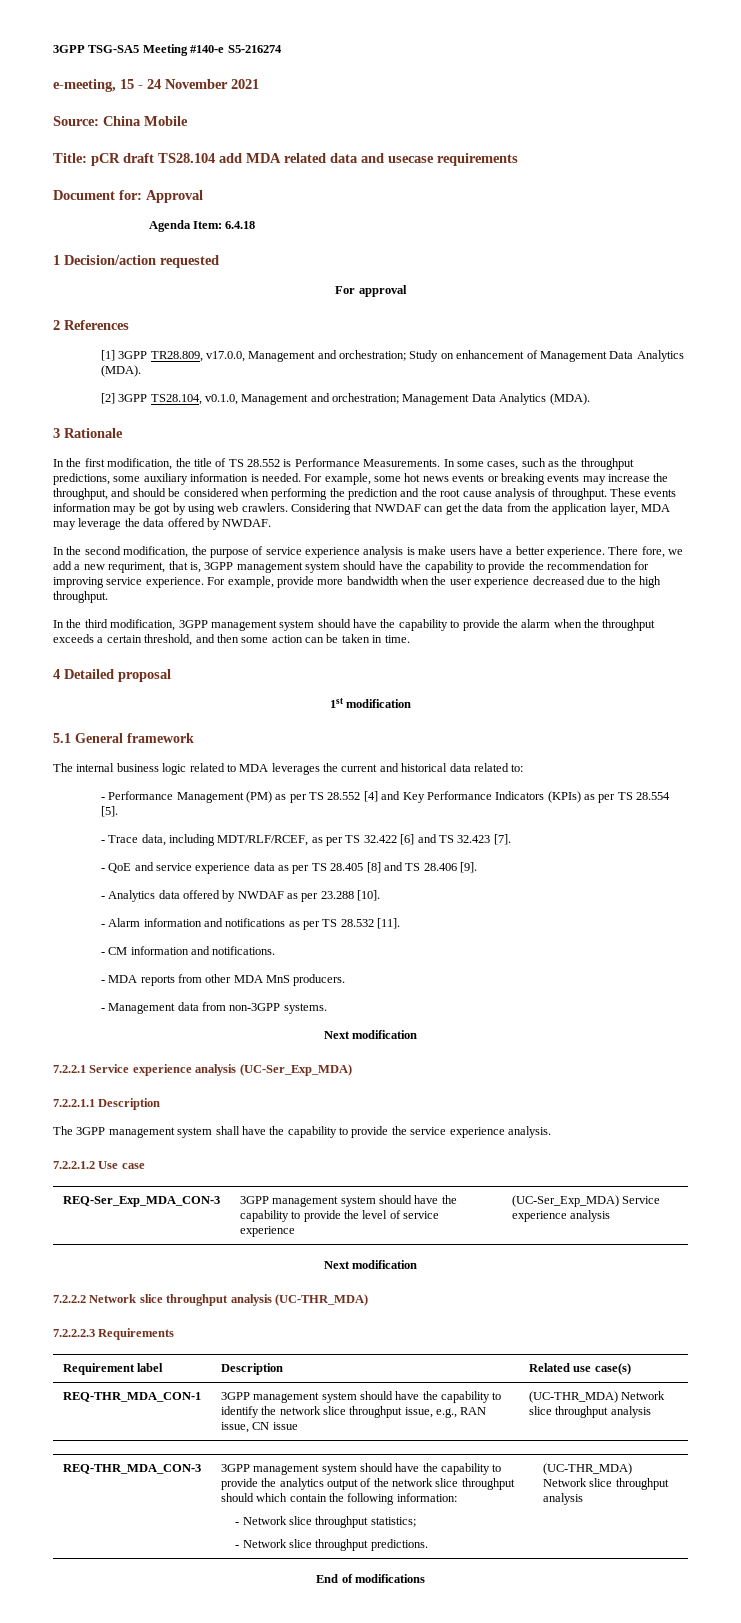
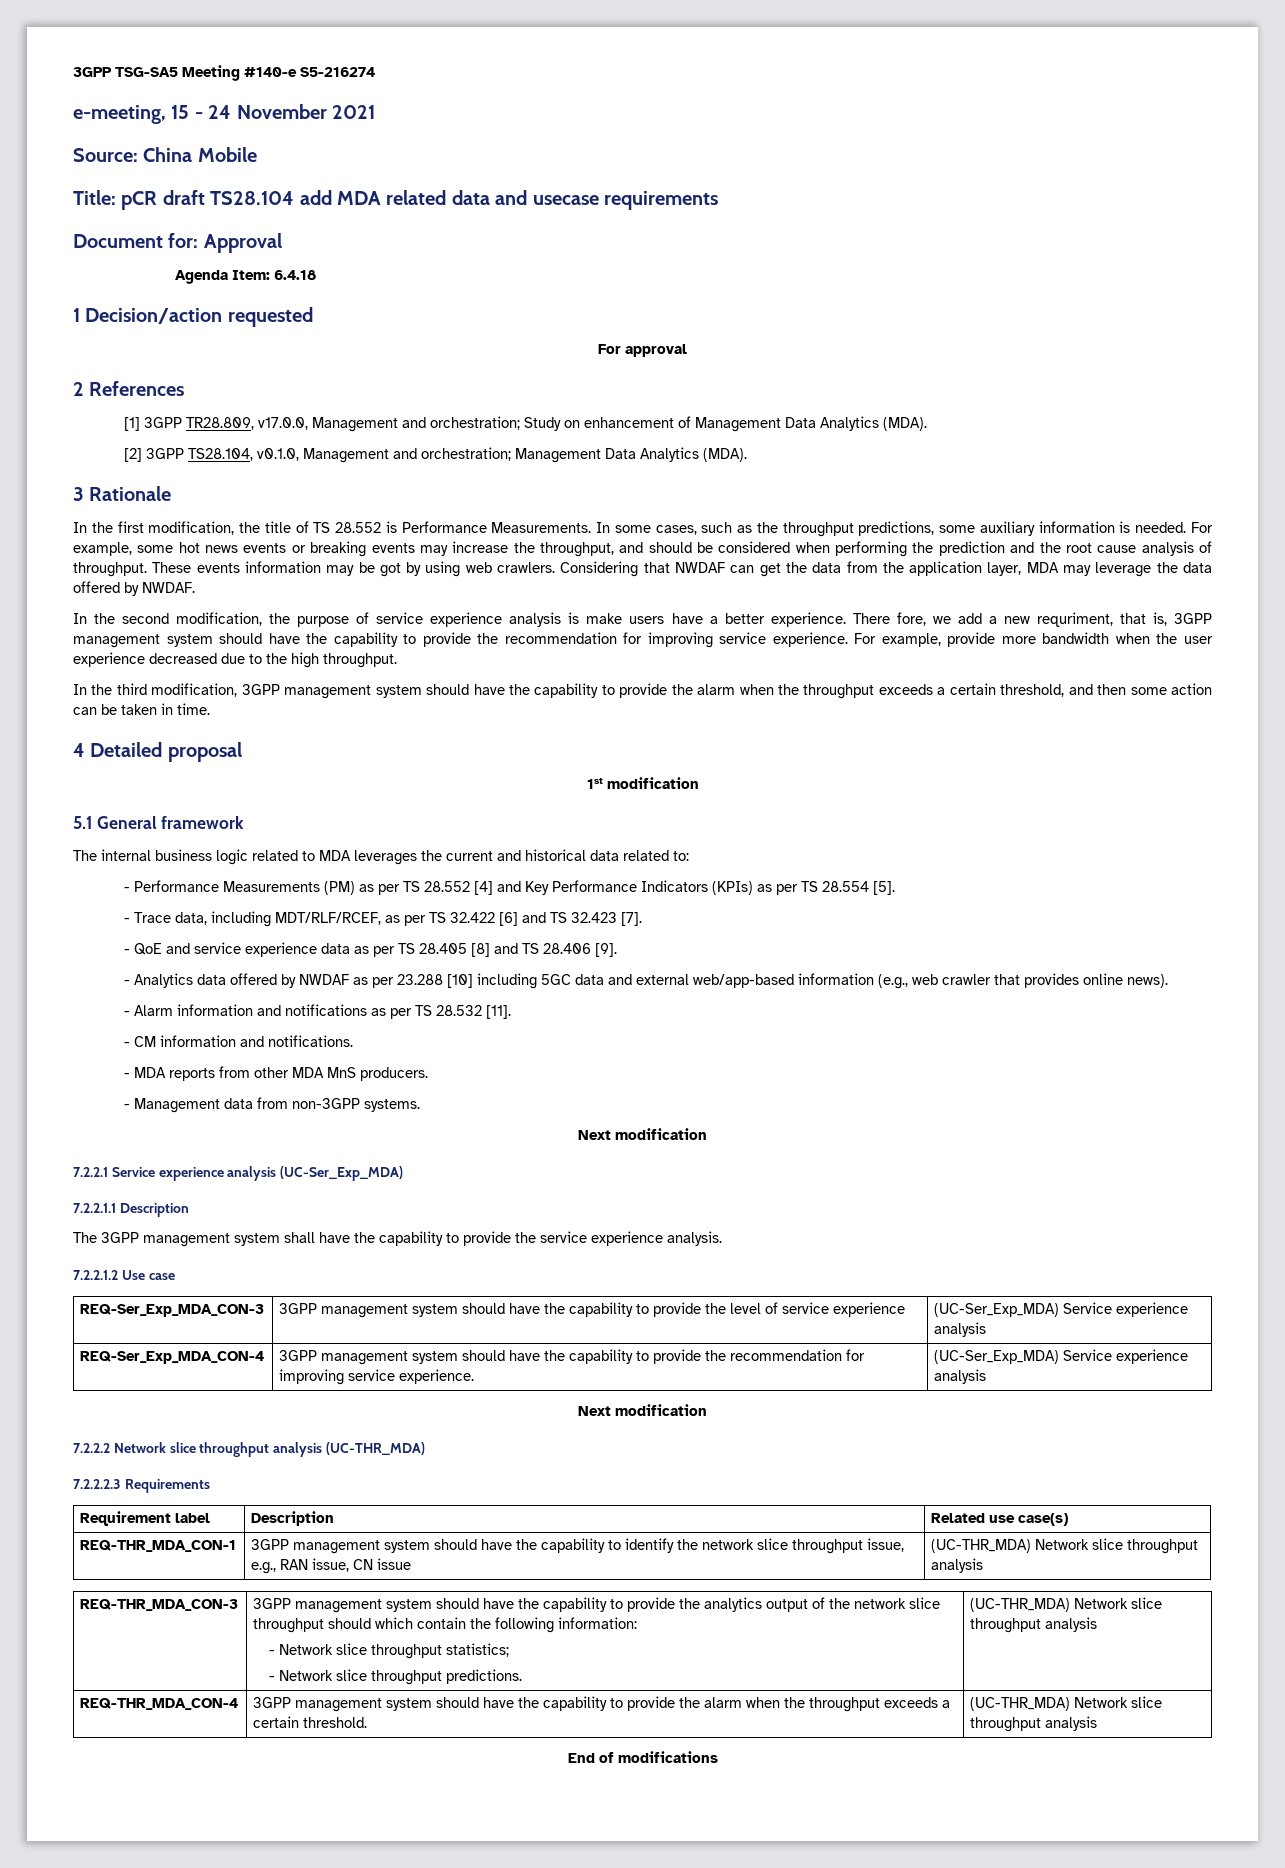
- - Performance Management (PM) as per TS 28.552 [4] and Key Performance Indicators (KPIs) as per TS 28.554 [5].
+ - Performance Measurements (PM) as per TS 28.552 [4] and Key Performance Indicators (KPIs) as per TS 28.554 [5].
- - Analytics data offered by NWDAF as per 23.288 [10].
+ - Analytics data offered by NWDAF as per 23.288 [10] including 5GC data and external web/app-based information (e.g., web crawler that provides online news).
+ REQ-Ser_Exp_MDA_CON-4 | 3GPP management system should have the capability to provide the recommendation for improving service experience. | (UC-Ser_Exp_MDA) Service experience analysis
+ REQ-THR_MDA_CON-4 | 3GPP management system should have the capability to provide the alarm when the throughput exceeds a certain threshold. | (UC-THR_MDA) Network slice throughput analysis

